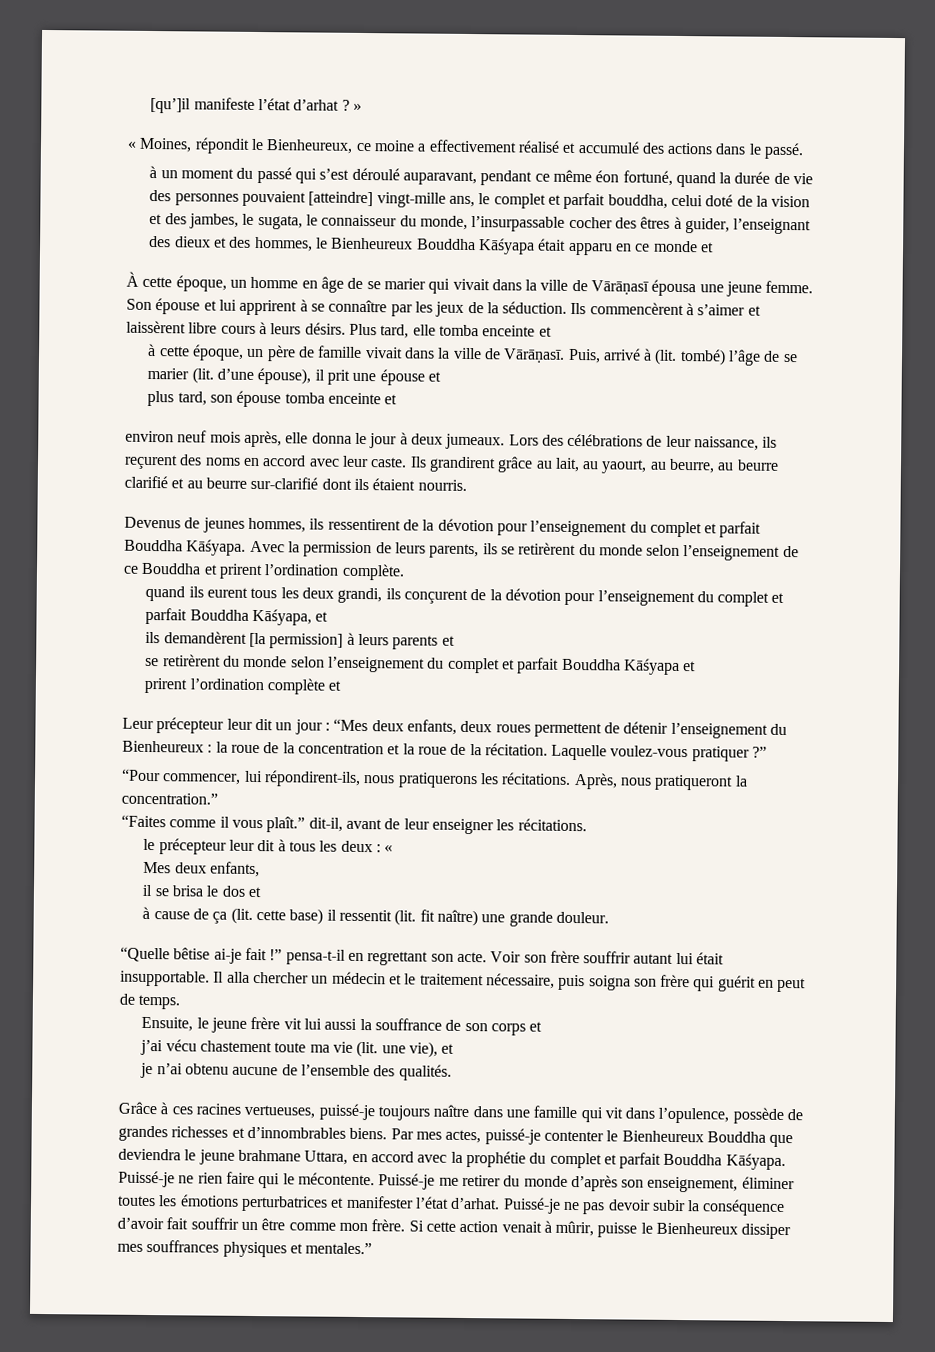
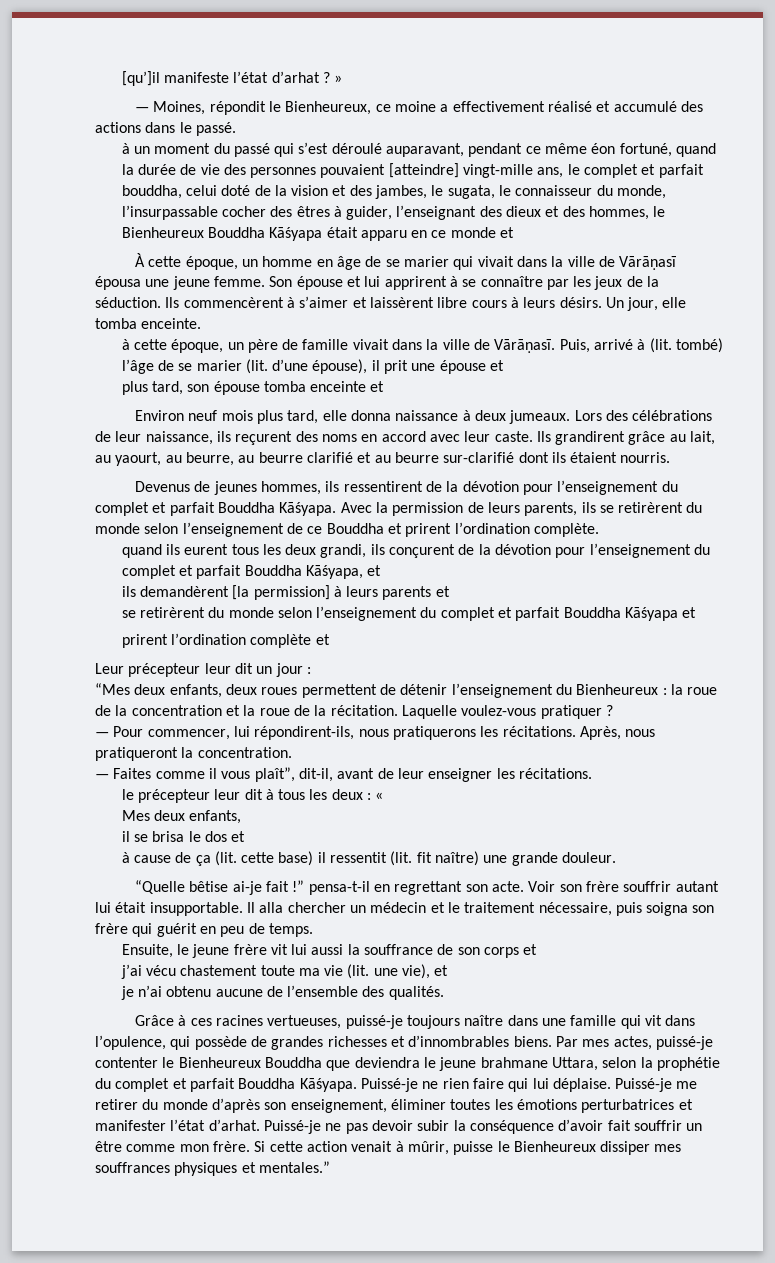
- « Moines, répondit le Bienheureux, ce moine a effectivement réalisé et accumulé des actions dans le passé.
+ — Moines, répondit le Bienheureux, ce moine a effectivement réalisé et accumulé des actions dans le passé.
- Plus tard, elle tomba enceinte et
+ Un jour, elle tomba enceinte.
- environ neuf mois après, elle donna le jour à deux jumeaux.
+ Environ neuf mois plus tard, elle donna naissance à deux jumeaux.
- Leur précepteur leur dit un jour : “Mes deux enfants, deux roues permettent de détenir l’enseignement du Bienheureux : la roue de la concentration et la roue de la récitation.
+ Leur précepteur leur dit un jour :
+ “Mes deux enfants, deux roues permettent de détenir l’enseignement du Bienheureux : la roue de la concentration et la roue de la récitation.
- Laquelle voulez-vous pratiquer ?”
- “Pour commencer, lui répondirent-ils, nous pratiquerons les récitations.
+ Laquelle voulez-vous pratiquer ?
+ — Pour commencer, lui répondirent-ils, nous pratiquerons les récitations.
- Après, nous pratiqueront la concentration.”
- “Faites comme il vous plaît.” dit-il, avant de leur enseigner les récitations.
+ Après, nous pratiqueront la concentration.
+ — Faites comme il vous plaît”, dit-il, avant de leur enseigner les récitations.
- Il alla chercher un médecin et le traitement nécessaire, puis soigna son frère qui guérit en peut de temps.
+ Il alla chercher un médecin et le traitement nécessaire, puis soigna son frère qui guérit en peu de temps.
- Grâce à ces racines vertueuses, puissé-je toujours naître dans une famille qui vit dans l’opulence, possède de grandes richesses et d’innombrables biens.
+ Grâce à ces racines vertueuses, puissé-je toujours naître dans une famille qui vit dans l’opulence, qui possède de grandes richesses et d’innombrables biens.
- Par mes actes, puissé-je contenter le Bienheureux Bouddha que deviendra le jeune brahmane Uttara, en accord avec la prophétie du complet et parfait Bouddha Kāśyapa.
+ Par mes actes, puissé-je contenter le Bienheureux Bouddha que deviendra le jeune brahmane Uttara, selon la prophétie du complet et parfait Bouddha Kāśyapa.
- Puissé-je ne rien faire qui le mécontente.
+ Puissé-je ne rien faire qui lui déplaise.

